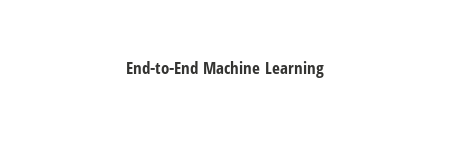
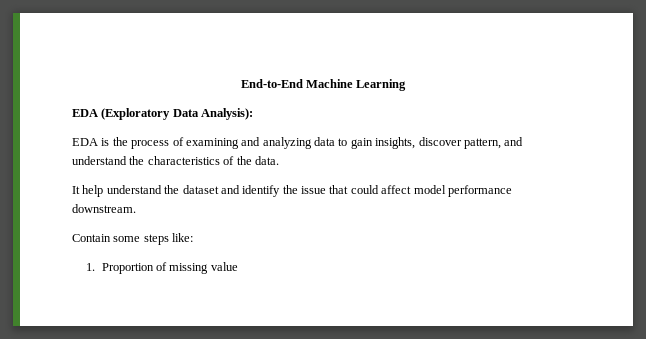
+ EDA (Exploratory Data Analysis):
+ EDA is the process of examining and analyzing data to gain insights, discover pattern, and understand the characteristics of the data.
+ It help understand the dataset and identify the issue that could affect model performance downstream.
+ Contain some steps like:
+ 1. Proportion of missing value

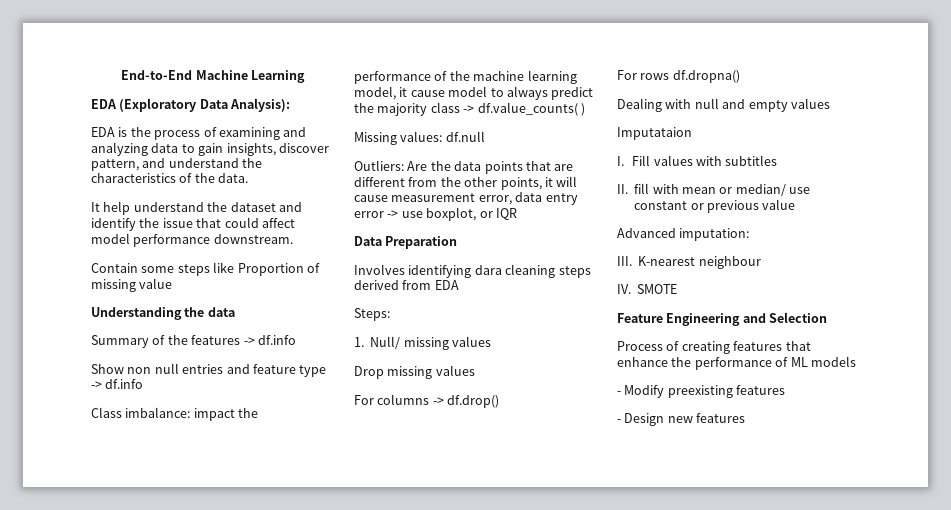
- Contain some steps like:
- 1. Proportion of missing value
+ Contain some steps like Proportion of missing value
+ Understanding the data
+ Summary of the features -> df.info
+ Show non null entries and feature type -> df.info
+ Class imbalance: impact the performance of the machine learning model, it cause model to always predict the majority class -> df.value_counts( )
+ Missing values: df.null
+ Outliers: Are the data points that are different from the other points, it will cause measurement error, data entry error -> use boxplot, or IQR
+ Data Preparation
+ Involves identifying dara cleaning steps derived from EDA
+ Steps:
+ 1. Null/ missing values
+ Drop missing values
+ For columns -> df.drop()
+ For rows df.dropna()
+ Dealing with null and empty values
+ Imputataion
+ I. Fill values with subtitles
+ II. fill with mean or median/ use constant or previous value
+ Advanced imputation:
+ III. K-nearest neighbour
+ IV. SMOTE
+ Feature Engineering and Selection
+ Process of creating features that enhance the performance of ML models
+ - Modify preexisting features
+ - Design new features

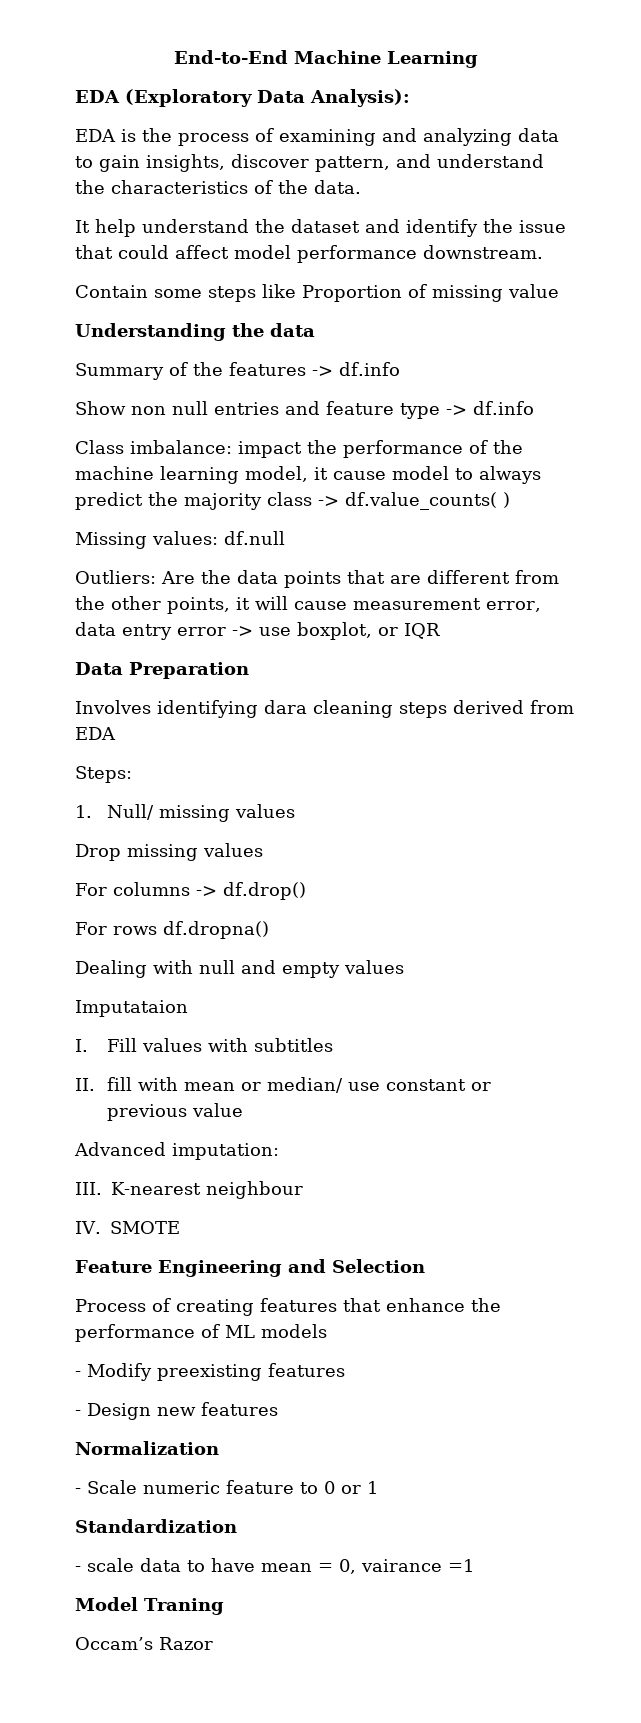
+ Normalization
+ - Scale numeric feature to 0 or 1
+ Standardization
+ - scale data to have mean = 0, vairance =1
+ Model Traning
+ Occam’s Razor

